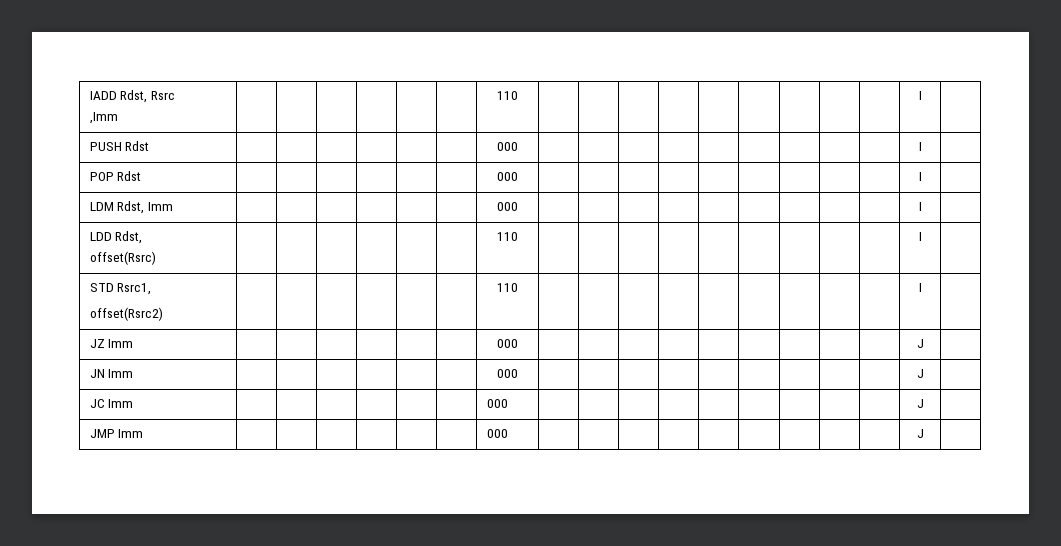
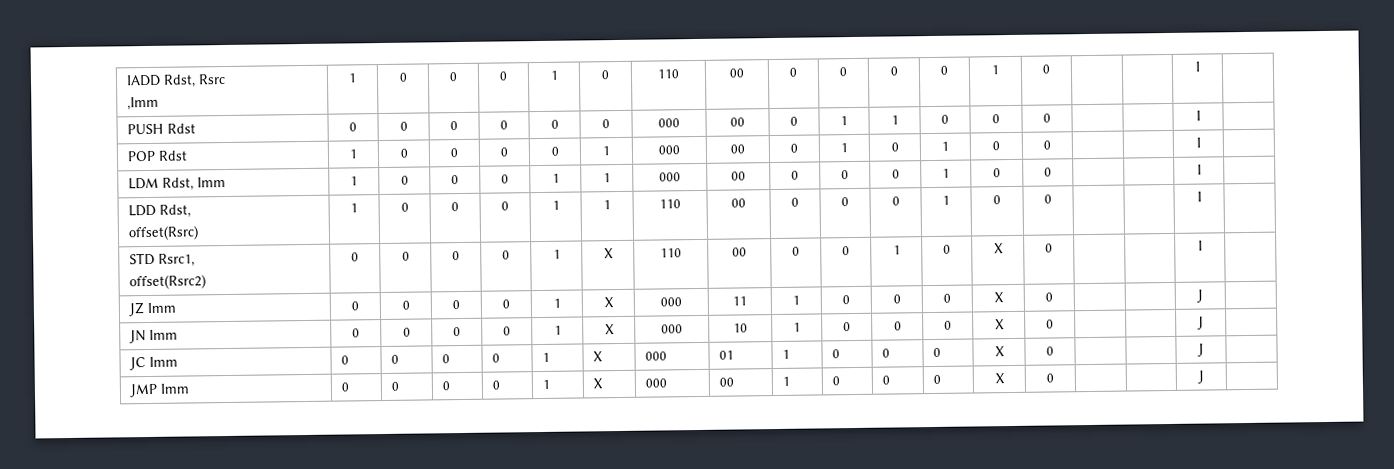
  IADD Rdst, Rsrc
- ,Imm | | | | | | | 110 | | | | | | | | | | I |
- PUSH Rdst | | | | | | | 000 | | | | | | | | | | I |
- POP Rdst | | | | | | | 000 | | | | | | | | | | I |
- LDM Rdst, Imm | | | | | | | 000 | | | | | | | | | | I |
+ ,Imm | 1 | 0 | 0 | 0 | 1 | 0 | 110 | 00 | 0 | 0 | 0 | 0 | 1 | 0 | | | I |
+ PUSH Rdst | 0 | 0 | 0 | 0 | 0 | 0 | 000 | 00 | 0 | 1 | 1 | 0 | 0 | 0 | | | I |
+ POP Rdst | 1 | 0 | 0 | 0 | 0 | 1 | 000 | 00 | 0 | 1 | 0 | 1 | 0 | 0 | | | I |
+ LDM Rdst, Imm | 1 | 0 | 0 | 0 | 1 | 1 | 000 | 00 | 0 | 0 | 0 | 1 | 0 | 0 | | | I |
  LDD Rdst,
- offset(Rsrc) | | | | | | | 110 | | | | | | | | | | I |
+ offset(Rsrc) | 1 | 0 | 0 | 0 | 1 | 1 | 110 | 00 | 0 | 0 | 0 | 1 | 0 | 0 | | | I |
  STD Rsrc1,
- offset(Rsrc2) | | | | | | | 110 | | | | | | | | | | I |
- JZ Imm | | | | | | | 000 | | | | | | | | | | J |
- JN Imm | | | | | | | 000 | | | | | | | | | | J |
- JC Imm | | | | | | | 000 | | | | | | | | | | J |
- JMP Imm | | | | | | | 000 | | | | | | | | | | J |
+ offset(Rsrc2) | 0 | 0 | 0 | 0 | 1 | X | 110 | 00 | 0 | 0 | 1 | 0 | X | 0 | | | I |
+ JZ Imm | 0 | 0 | 0 | 0 | 1 | X | 000 | 11 | 1 | 0 | 0 | 0 | X | 0 | | | J |
+ JN Imm | 0 | 0 | 0 | 0 | 1 | X | 000 | 10 | 1 | 0 | 0 | 0 | X | 0 | | | J |
+ JC Imm | 0 | 0 | 0 | 0 | 1 | X | 000 | 01 | 1 | 0 | 0 | 0 | X | 0 | | | J |
+ JMP Imm | 0 | 0 | 0 | 0 | 1 | X | 000 | 00 | 1 | 0 | 0 | 0 | X | 0 | | | J |

